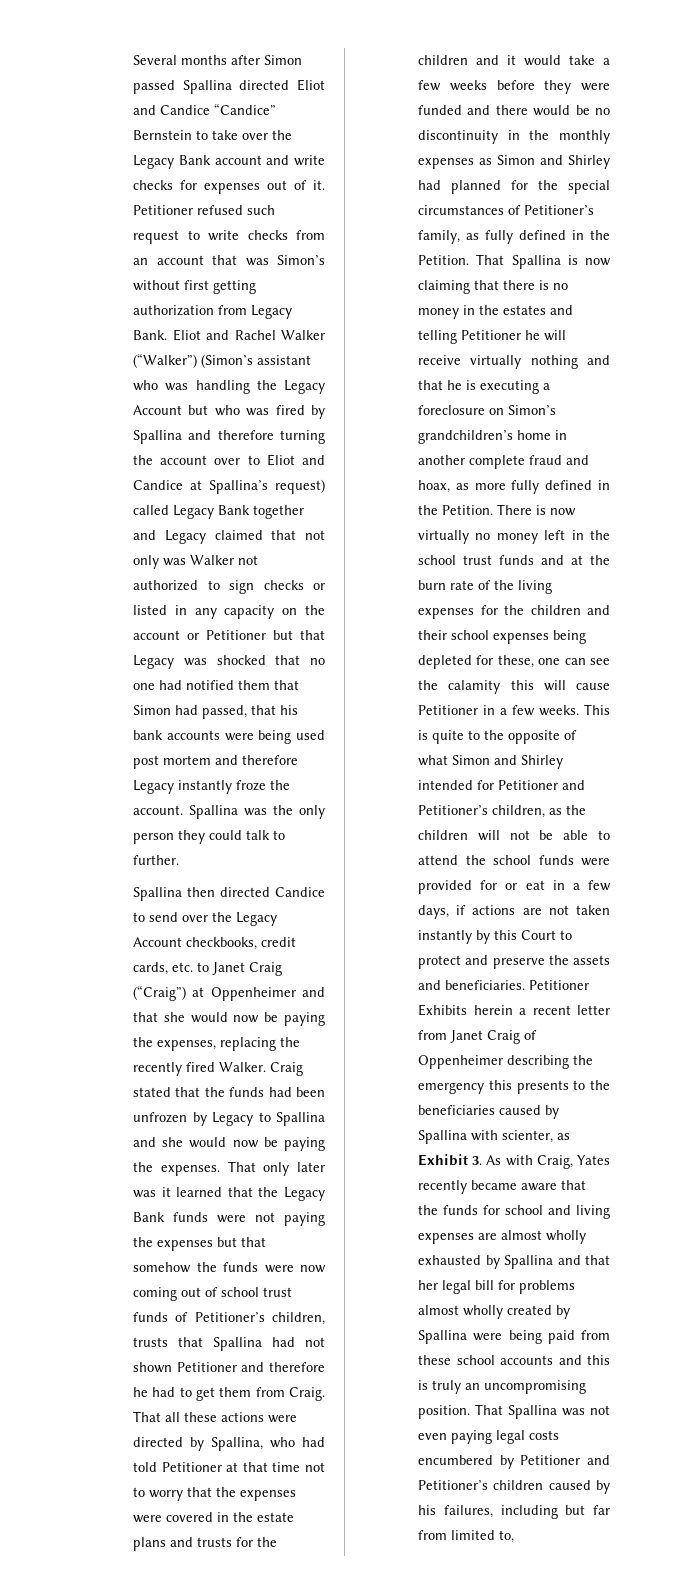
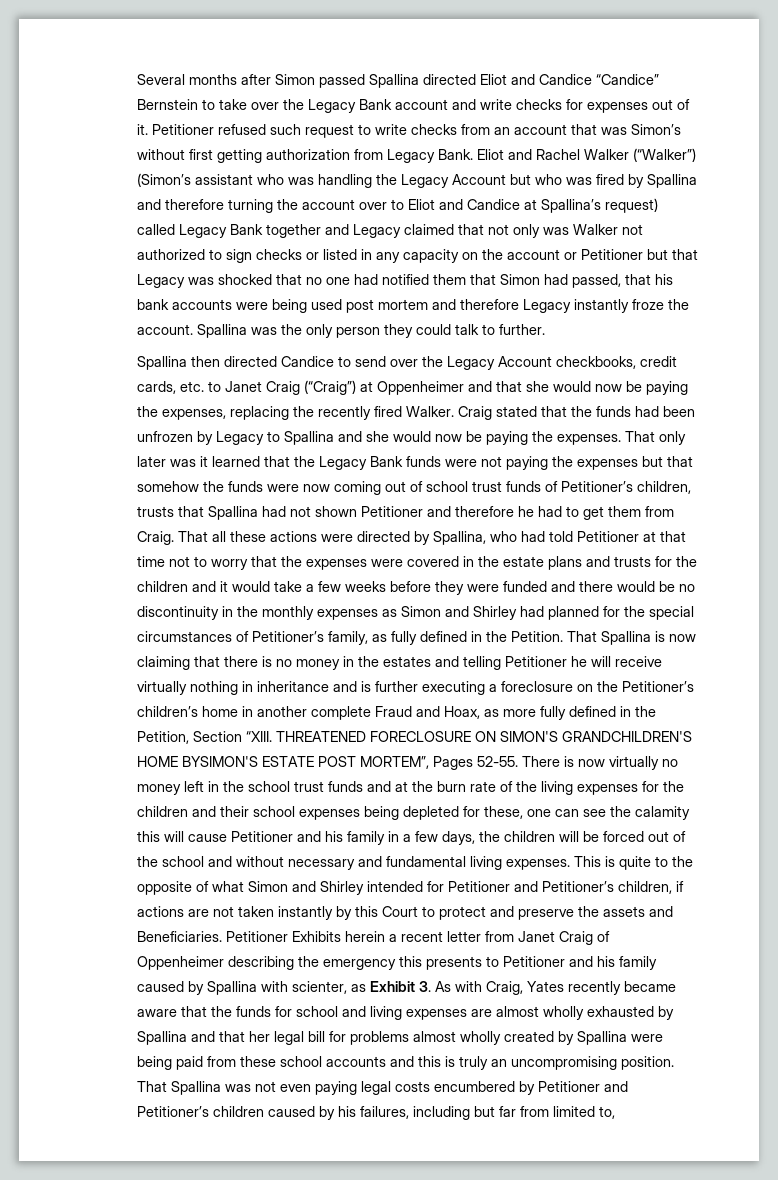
- That Spallina is now claiming that there is no money in the estates and telling Petitioner he will receive virtually nothing and that he is executing a foreclosure on Simon’s grandchildren’s home in another complete fraud and hoax, as more fully defined in the Petition.
+ That Spallina is now claiming that there is no money in the estates and telling Petitioner he will receive virtually nothing in inheritance and is further executing a foreclosure on the Petitioner’s children’s home in another complete Fraud and Hoax, as more fully defined in the Petition, Section “XIII. THREATENED FORECLOSURE ON SIMON'S GRANDCHILDREN'S HOME BYSIMON'S ESTATE POST MORTEM”, Pages 52-55.
- There is now virtually no money left in the school trust funds and at the burn rate of the living expenses for the children and their school expenses being depleted for these, one can see the calamity this will cause Petitioner in a few weeks.
+ There is now virtually no money left in the school trust funds and at the burn rate of the living expenses for the children and their school expenses being depleted for these, one can see the calamity this will cause Petitioner and his family in a few days, the children will be forced out of the school and without necessary and fundamental living expenses.
- This is quite to the opposite of what Simon and Shirley intended for Petitioner and Petitioner’s children, as the children will not be able to attend the school funds were provided for or eat in a few days, if actions are not taken instantly by this Court to protect and preserve the assets and beneficiaries.
+ This is quite to the opposite of what Simon and Shirley intended for Petitioner and Petitioner’s children, if actions are not taken instantly by this Court to protect and preserve the assets and Beneficiaries.
- Petitioner Exhibits herein a recent letter from Janet Craig of Oppenheimer describing the emergency this presents to the beneficiaries caused by Spallina with scienter, as Exhibit 3. As with Craig, Yates recently became aware that the funds for school and living expenses are almost wholly exhausted by Spallina and that her legal bill for problems almost wholly created by Spallina were being paid from these school accounts and this is truly an uncompromising position.
+ Petitioner Exhibits herein a recent letter from Janet Craig of Oppenheimer describing the emergency this presents to Petitioner and his family caused by Spallina with scienter, as Exhibit 3. As with Craig, Yates recently became aware that the funds for school and living expenses are almost wholly exhausted by Spallina and that her legal bill for problems almost wholly created by Spallina were being paid from these school accounts and this is truly an uncompromising position.

